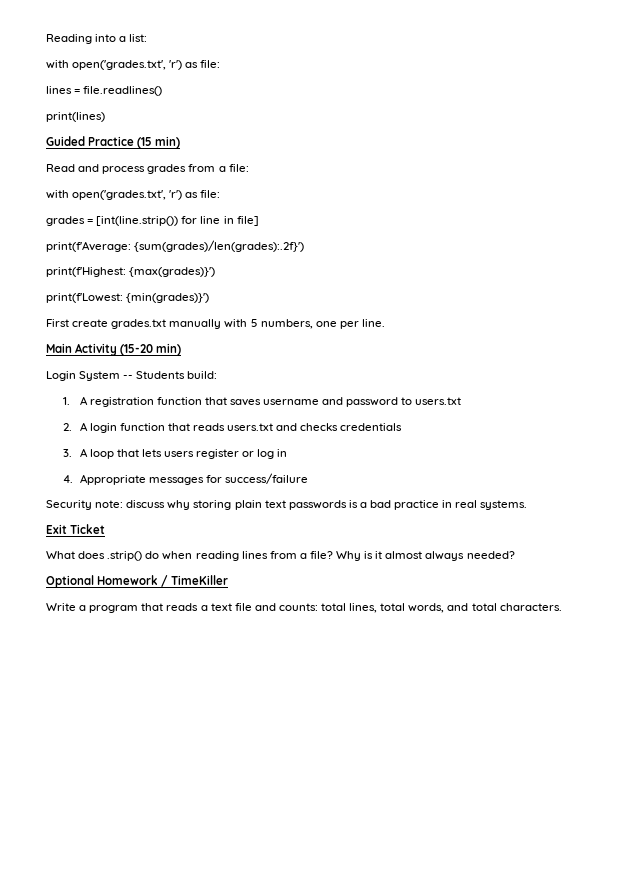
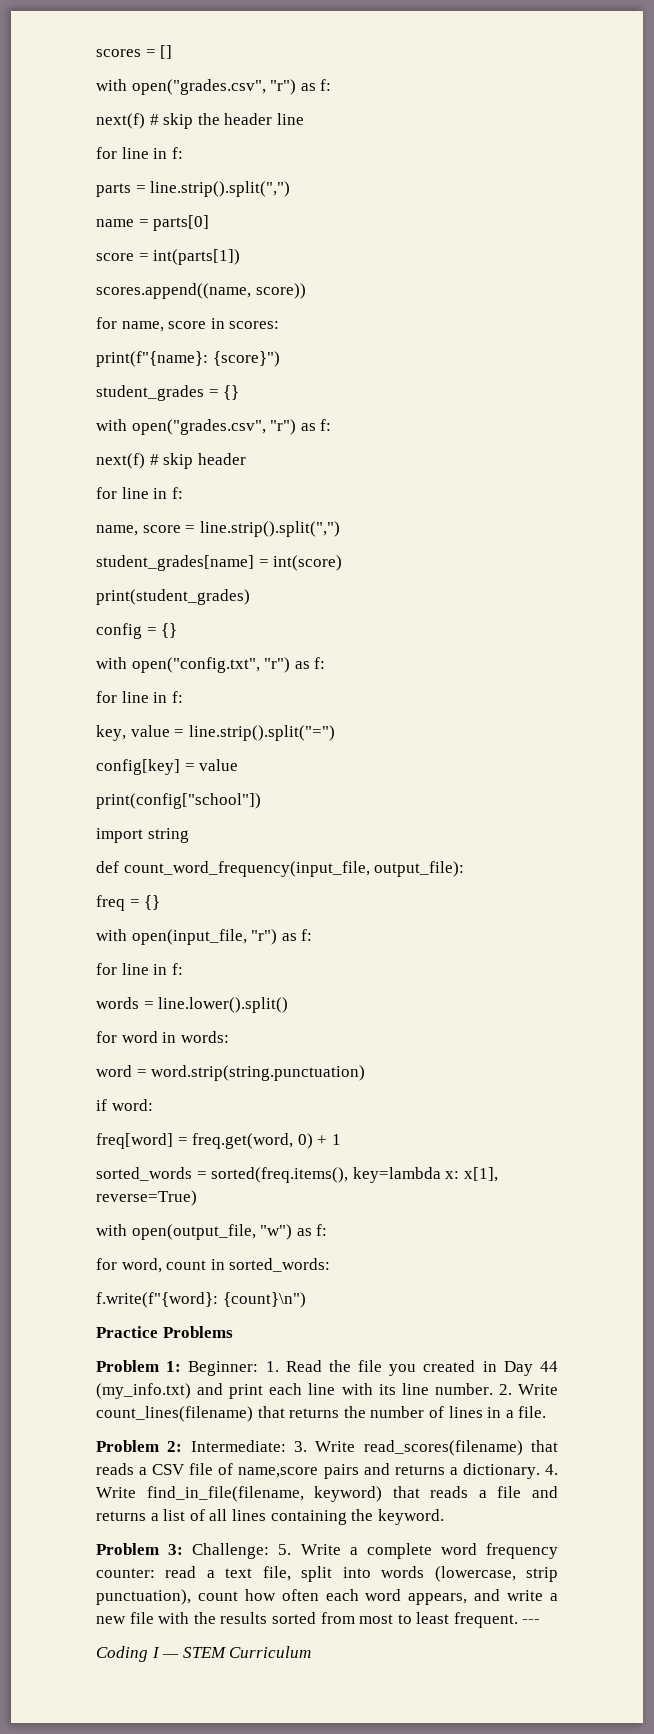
- Reading into a list:
- with open('grades.txt', 'r') as file:
- lines = file.readlines()
- print(lines)
- Guided Practice (15 min)
- Read and process grades from a file:
- with open('grades.txt', 'r') as file:
- grades = [int(line.strip()) for line in file]
- print(f'Average: {sum(grades)/len(grades):.2f}')
- print(f'Highest: {max(grades)}')
- print(f'Lowest: {min(grades)}')
- First create grades.txt manually with 5 numbers, one per line.
- Main Activity (15-20 min)
- Login System -- Students build:
- 1. A registration function that saves username and password to users.txt
- 2. A login function that reads users.txt and checks credentials
- 3. A loop that lets users register or log in
- 4. Appropriate messages for success/failure
- Security note: discuss why storing plain text passwords is a bad practice in real systems.
- Exit Ticket
- What does .strip() do when reading lines from a file? Why is it almost always needed?
- Optional Homework / TimeKiller
- Write a program that reads a text file and counts: total lines, total words, and total characters.
+ scores = []
+ with open("grades.csv", "r") as f:
+ next(f) # skip the header line
+ for line in f:
+ parts = line.strip().split(",")
+ name = parts[0]
+ score = int(parts[1])
+ scores.append((name, score))
+ for name, score in scores:
+ print(f"{name}: {score}")
+ student_grades = {}
+ with open("grades.csv", "r") as f:
+ next(f) # skip header
+ for line in f:
+ name, score = line.strip().split(",")
+ student_grades[name] = int(score)
+ print(student_grades)
+ config = {}
+ with open("config.txt", "r") as f:
+ for line in f:
+ key, value = line.strip().split("=")
+ config[key] = value
+ print(config["school"])
+ import string
+ def count_word_frequency(input_file, output_file):
+ freq = {}
+ with open(input_file, "r") as f:
+ for line in f:
+ words = line.lower().split()
+ for word in words:
+ word = word.strip(string.punctuation)
+ if word:
+ freq[word] = freq.get(word, 0) + 1
+ sorted_words = sorted(freq.items(), key=lambda x: x[1], reverse=True)
+ with open(output_file, "w") as f:
+ for word, count in sorted_words:
+ f.write(f"{word}: {count}\n")
+ Practice Problems
+ Problem 1: Beginner: 1. Read the file you created in Day 44 (my_info.txt) and print each line with its line number. 2. Write count_lines(filename) that returns the number of lines in a file.
+ Problem 2: Intermediate: 3. Write read_scores(filename) that reads a CSV file of name,score pairs and returns a dictionary. 4. Write find_in_file(filename, keyword) that reads a file and returns a list of all lines containing the keyword.
+ Problem 3: Challenge: 5. Write a complete word frequency counter: read a text file, split into words (lowercase, strip punctuation), count how often each word appears, and write a new file with the results sorted from most to least frequent. ---
+ Coding I — STEM Curriculum

